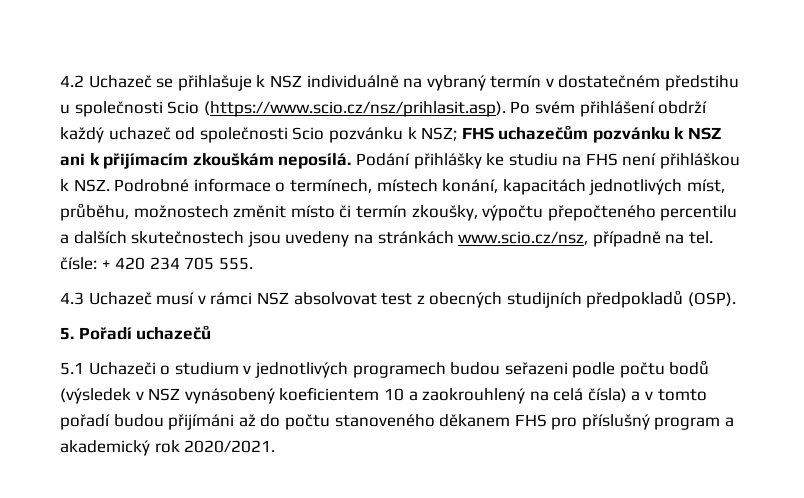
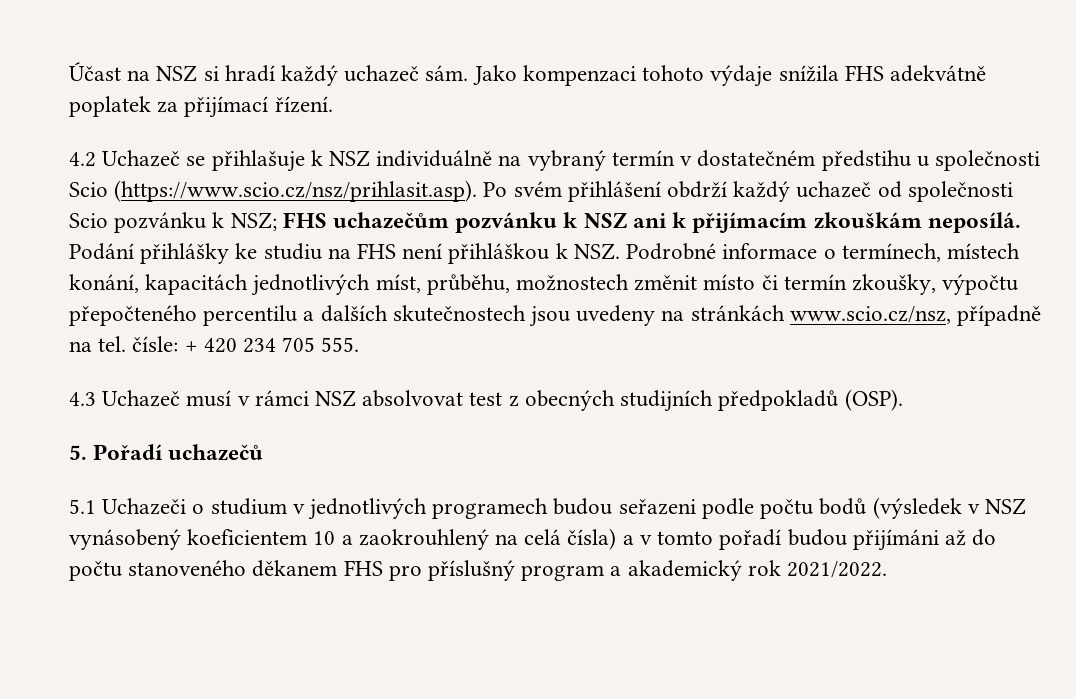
+ Účast na NSZ si hradí každý uchazeč sám. Jako kompenzaci tohoto výdaje snížila FHS adekvátně poplatek za přijímací řízení.
- 5.1 Uchazeči o studium v jednotlivých programech budou seřazeni podle počtu bodů (výsledek v NSZ vynásobený koeficientem 10 a zaokrouhlený na celá čísla) a v tomto pořadí budou přijímáni až do počtu stanoveného děkanem FHS pro příslušný program a akademický rok 2020/2021.
+ 5.1 Uchazeči o studium v jednotlivých programech budou seřazeni podle počtu bodů (výsledek v NSZ vynásobený koeficientem 10 a zaokrouhlený na celá čísla) a v tomto pořadí budou přijímáni až do počtu stanoveného děkanem FHS pro příslušný program a akademický rok 2021/2022.

